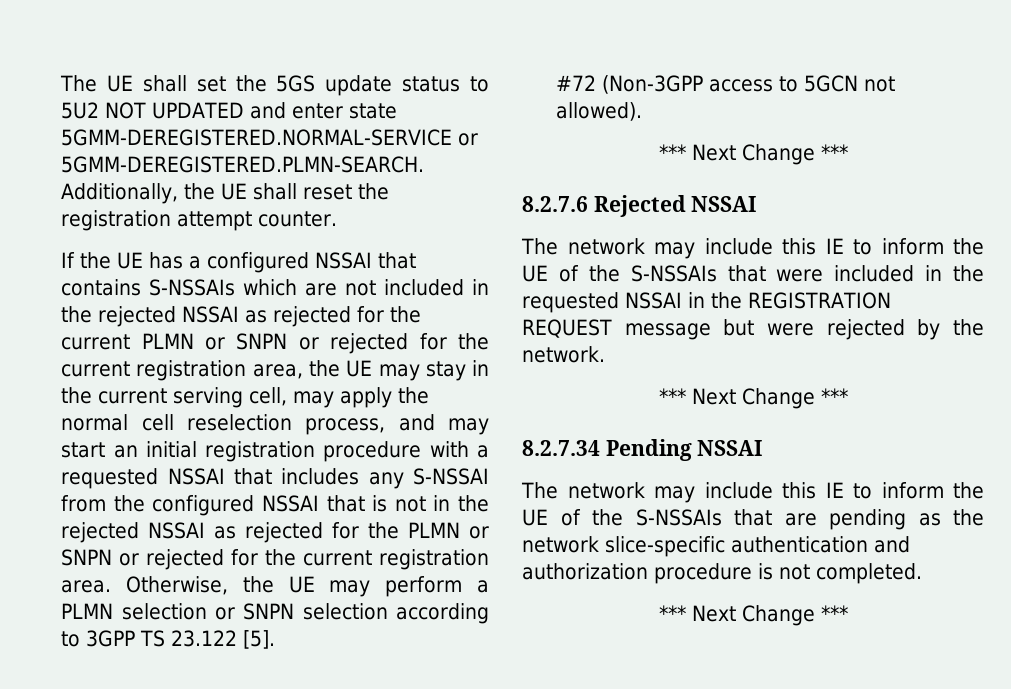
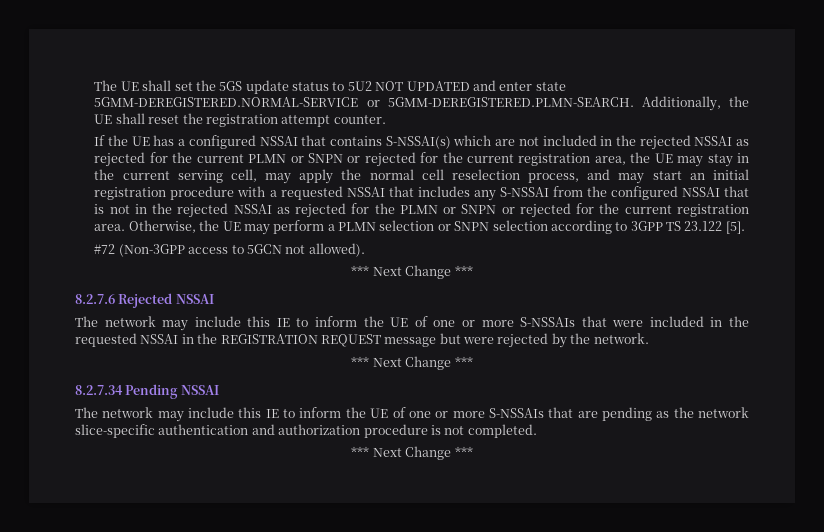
- If the UE has a configured NSSAI that contains S-NSSAIs which are not included in the rejected NSSAI as rejected for the current PLMN or SNPN or rejected for the current registration area, the UE may stay in the current serving cell, may apply the normal cell reselection process, and may start an initial registration procedure with a requested NSSAI that includes any S-NSSAI from the configured NSSAI that is not in the rejected NSSAI as rejected for the PLMN or SNPN or rejected for the current registration area.
+ If the UE has a configured NSSAI that contains S-NSSAI(s) which are not included in the rejected NSSAI as rejected for the current PLMN or SNPN or rejected for the current registration area, the UE may stay in the current serving cell, may apply the normal cell reselection process, and may start an initial registration procedure with a requested NSSAI that includes any S-NSSAI from the configured NSSAI that is not in the rejected NSSAI as rejected for the PLMN or SNPN or rejected for the current registration area.
- The network may include this IE to inform the UE of the S-NSSAIs that were included in the requested NSSAI in the REGISTRATION REQUEST message but were rejected by the network.
+ The network may include this IE to inform the UE of one or more S-NSSAIs that were included in the requested NSSAI in the REGISTRATION REQUEST message but were rejected by the network.
- The network may include this IE to inform the UE of the S-NSSAIs that are pending as the network slice-specific authentication and authorization procedure is not completed.
+ The network may include this IE to inform the UE of one or more S-NSSAIs that are pending as the network slice-specific authentication and authorization procedure is not completed.

